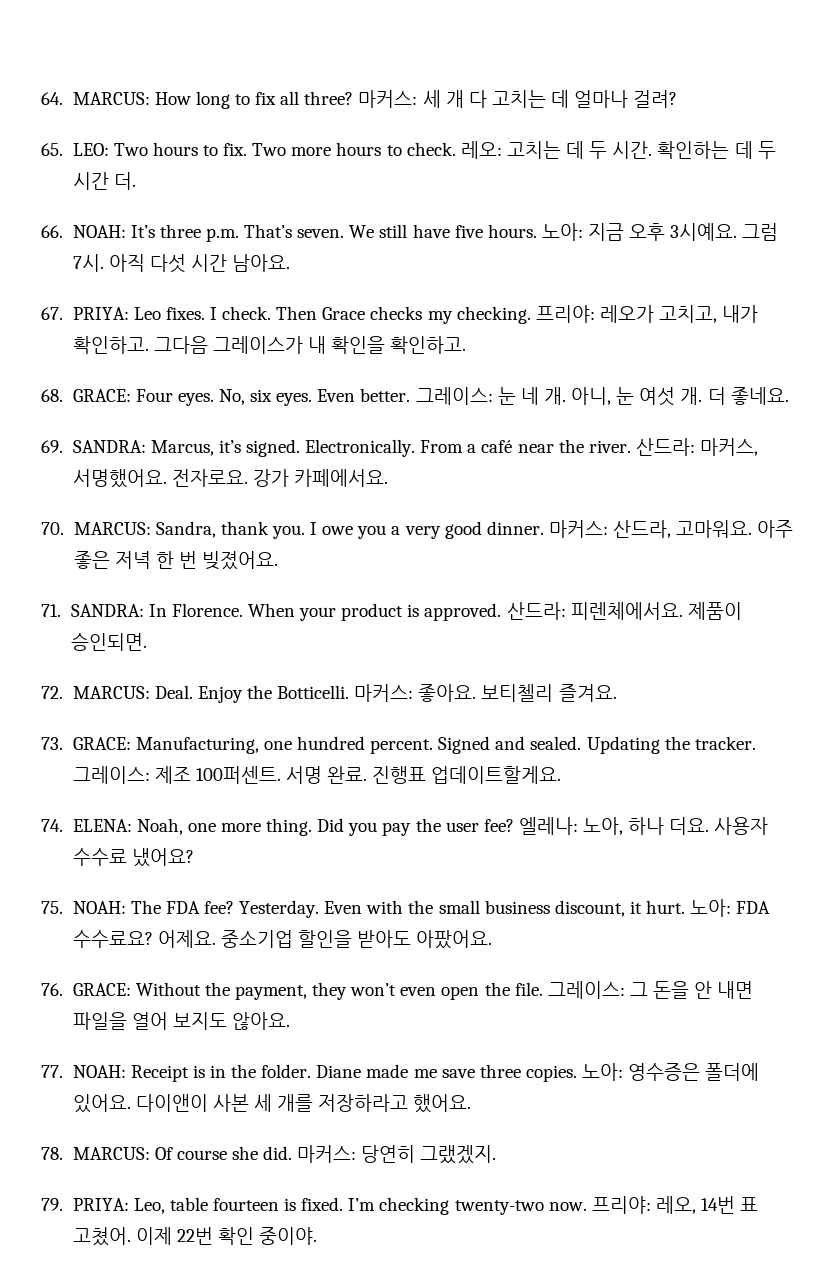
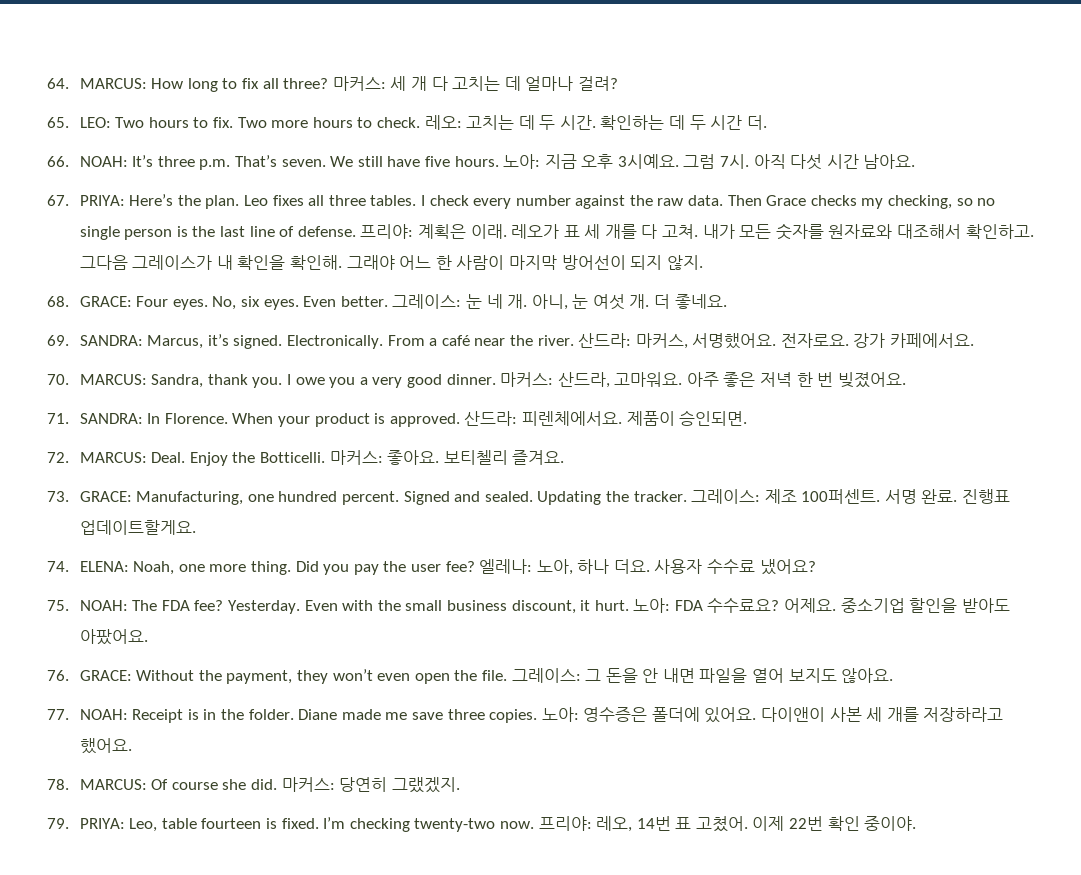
- 67. PRIYA: Leo fixes. I check. Then Grace checks my checking. 프리야: 레오가 고치고, 내가 확인하고.
+ 67. PRIYA: Here’s the plan. Leo fixes all three tables. I check every number against the raw data. Then Grace checks my checking, so no single person is the last line of defense. 프리야: 계획은 이래. 레오가 표 세 개를 다 고쳐. 내가 모든 숫자를 원자료와 대조해서 확인하고.
- 그다음 그레이스가 내 확인을 확인하고.
+ 그다음 그레이스가 내 확인을 확인해. 그래야 어느 한 사람이 마지막 방어선이 되지 않지.

